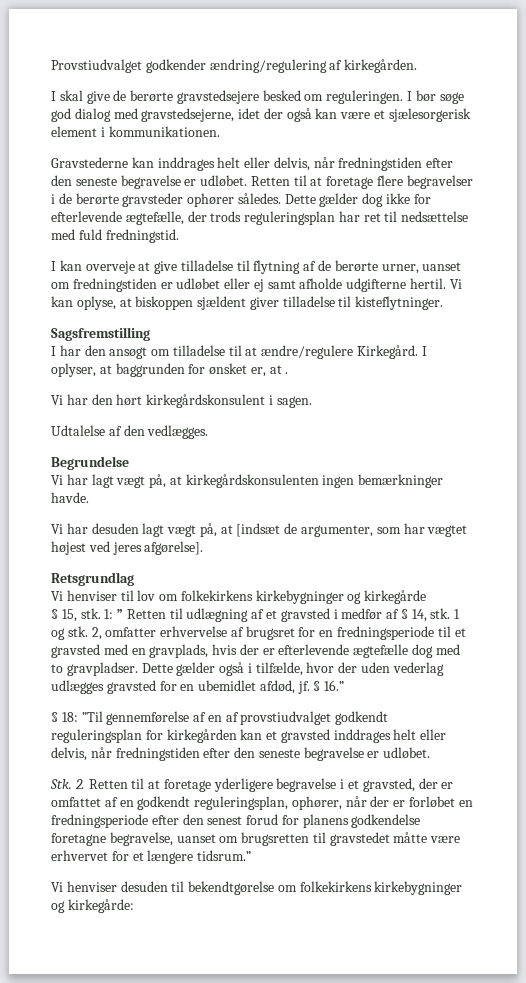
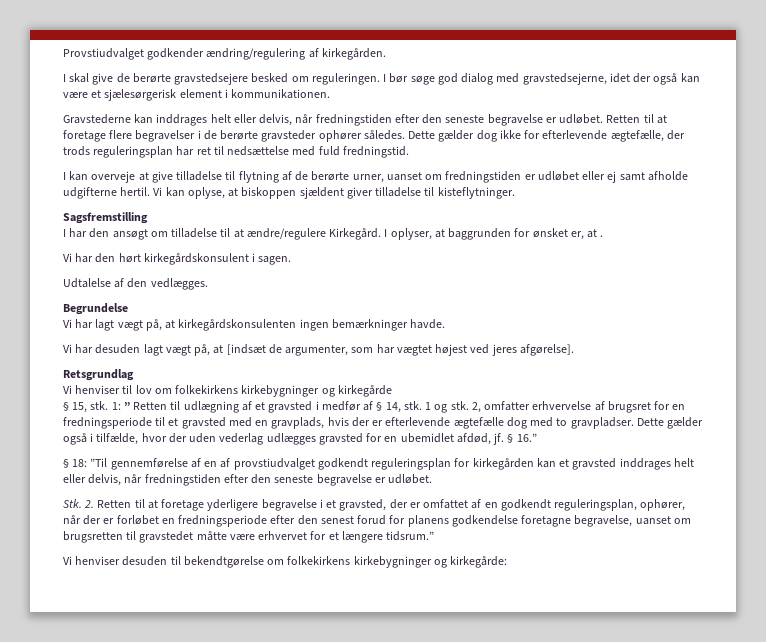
- I bør søge god dialog med gravstedsejerne, idet der også kan være et sjælesorgerisk element i kommunikationen.
+ I bør søge god dialog med gravstedsejerne, idet der også kan være et sjælesørgerisk element i kommunikationen.

